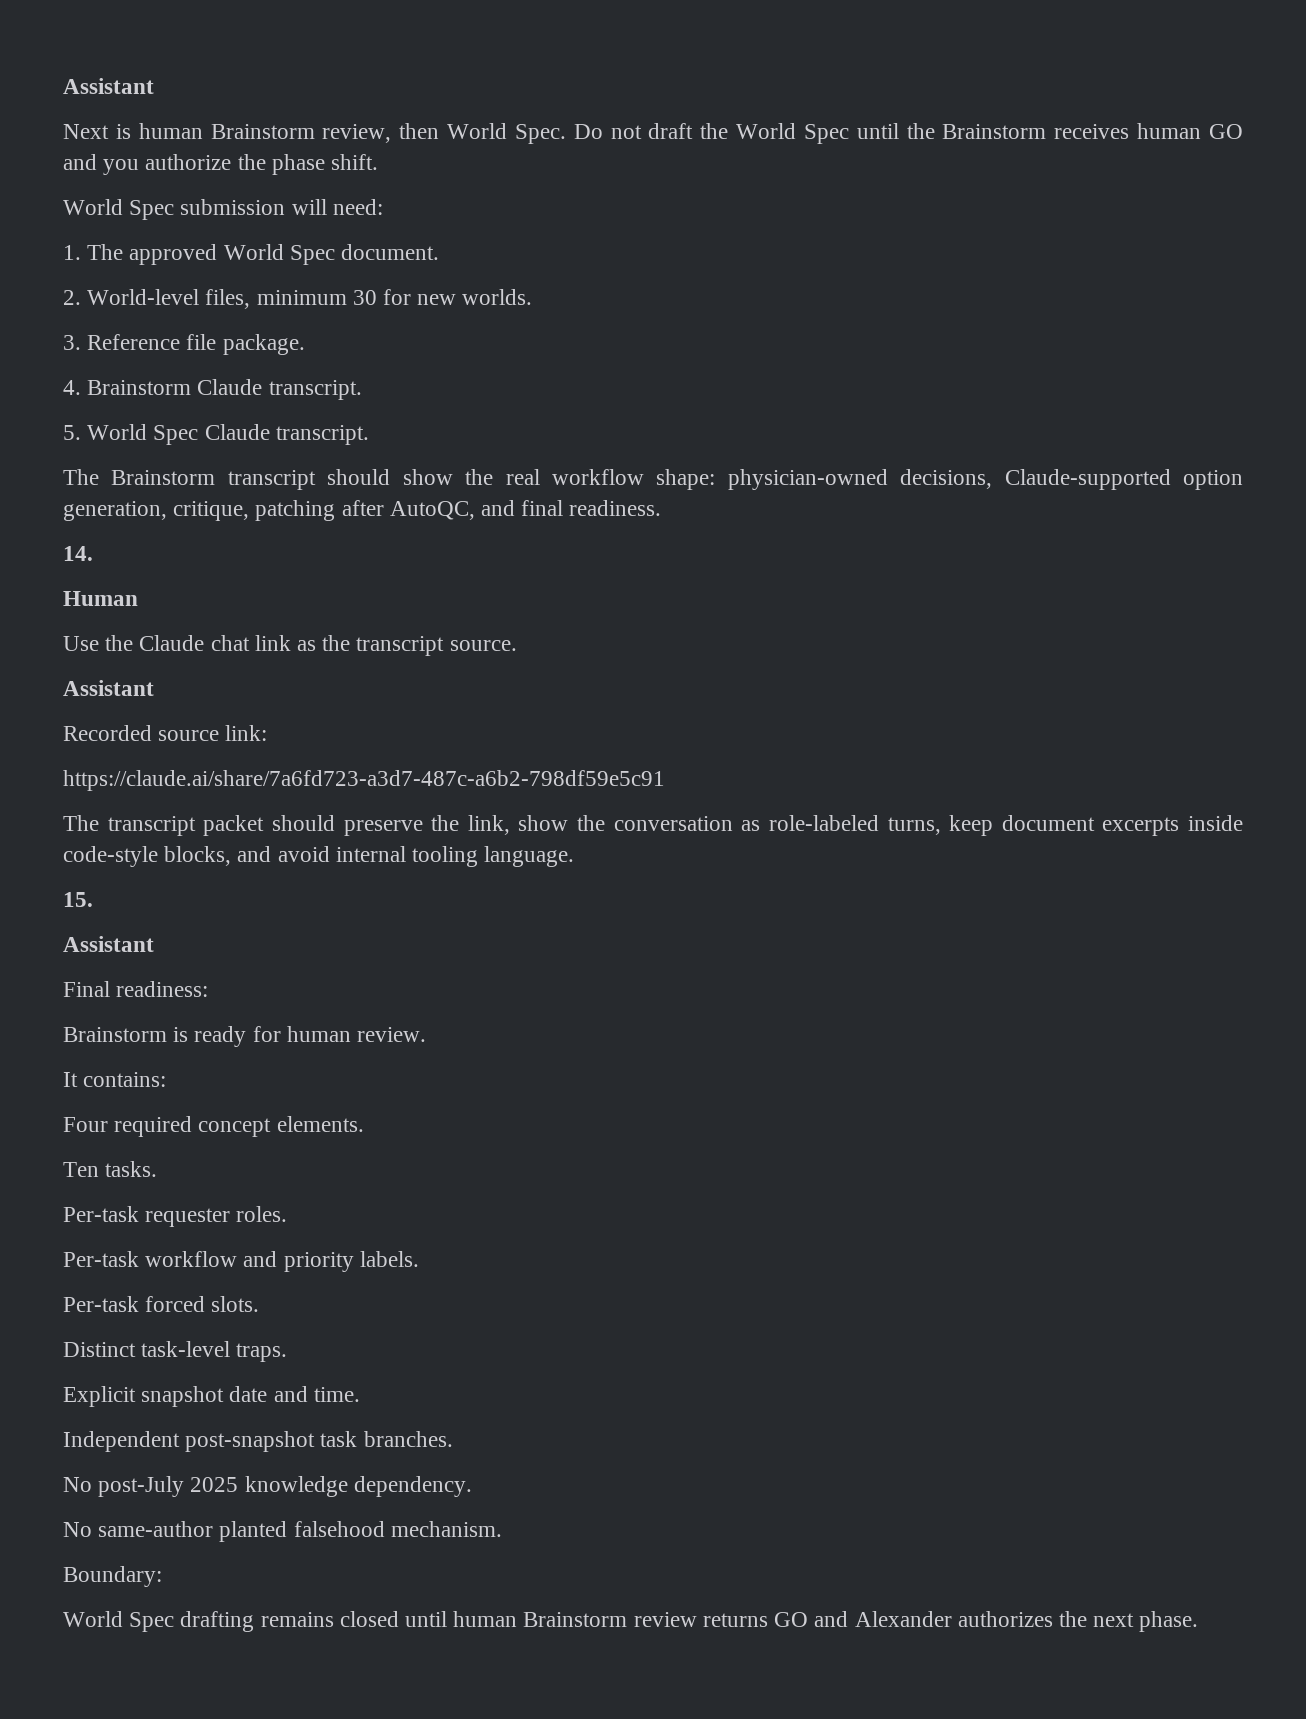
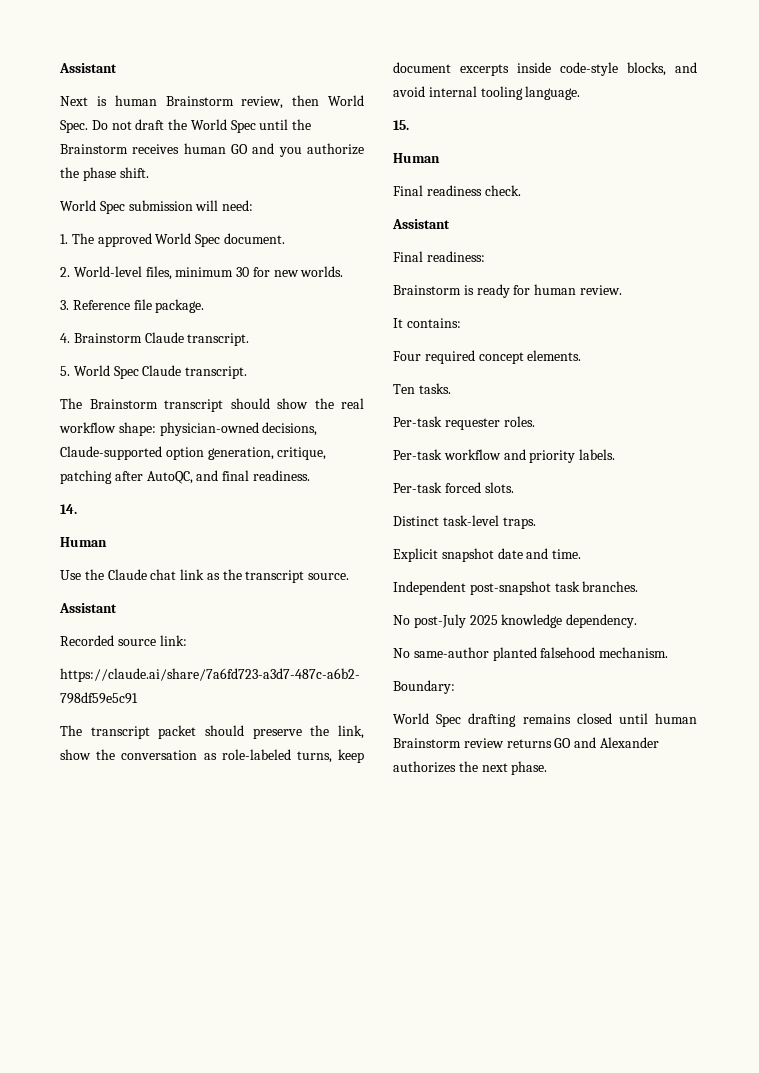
  15.
+ Human
+ Final readiness check.

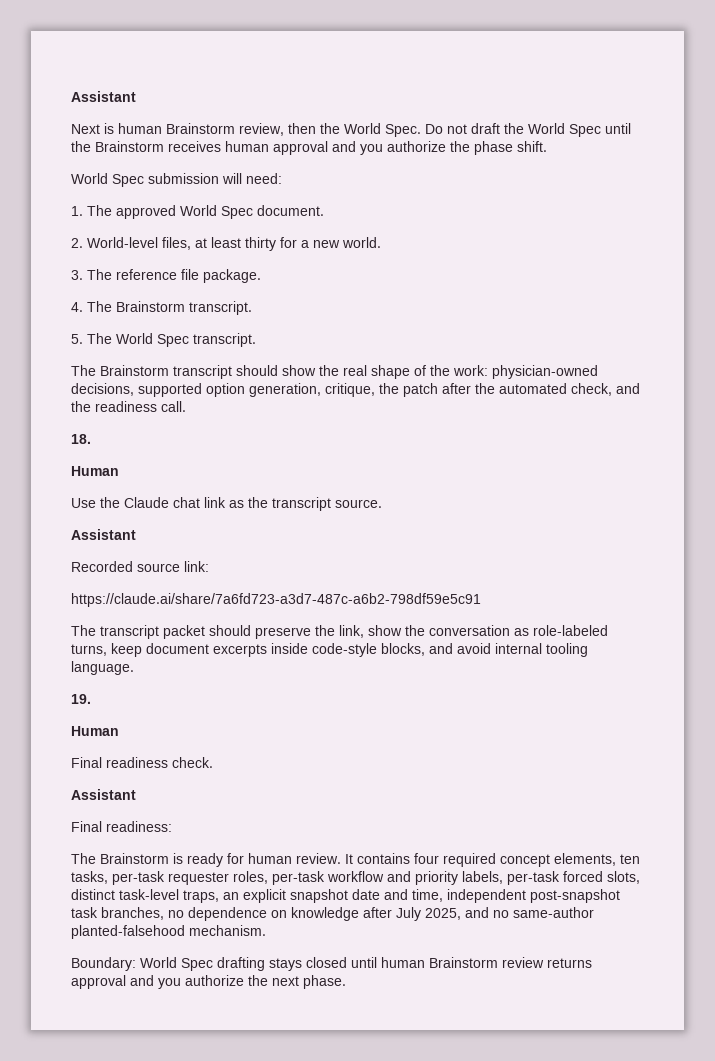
- Next is human Brainstorm review, then World Spec.
+ Next is human Brainstorm review, then the World Spec.
- Do not draft the World Spec until the Brainstorm receives human GO and you authorize the phase shift.
+ Do not draft the World Spec until the Brainstorm receives human approval and you authorize the phase shift.
- 2. World-level files, minimum 30 for new worlds.
+ 2. World-level files, at least thirty for a new world.
- 3. Reference file package.
+ 3. The reference file package.
- 4. Brainstorm Claude transcript.
+ 4. The Brainstorm transcript.
- 5. World Spec Claude transcript.
+ 5. The World Spec transcript.
- The Brainstorm transcript should show the real workflow shape: physician-owned decisions, Claude-supported option generation, critique, patching after AutoQC, and final readiness.
- 14.
+ The Brainstorm transcript should show the real shape of the work: physician-owned decisions, supported option generation, critique, the patch after the automated check, and the readiness call.
+ 18.
- 15.
+ 19.
- Brainstorm is ready for human review.
- It contains:
- Four required concept elements.
- Ten tasks.
- Per-task requester roles.
- Per-task workflow and priority labels.
- Per-task forced slots.
- Distinct task-level traps.
- Explicit snapshot date and time.
- Independent post-snapshot task branches.
- No post-July 2025 knowledge dependency.
- No same-author planted falsehood mechanism.
+ The Brainstorm is ready for human review. It contains four required concept elements, ten tasks, per-task requester roles, per-task workflow and priority labels, per-task forced slots, distinct task-level traps, an explicit snapshot date and time, independent post-snapshot task branches, no dependence on knowledge after July 2025, and no same-author planted-falsehood mechanism.
- Boundary:
- World Spec drafting remains closed until human Brainstorm review returns GO and Alexander authorizes the next phase.
+ Boundary: World Spec drafting stays closed until human Brainstorm review returns approval and you authorize the next phase.

